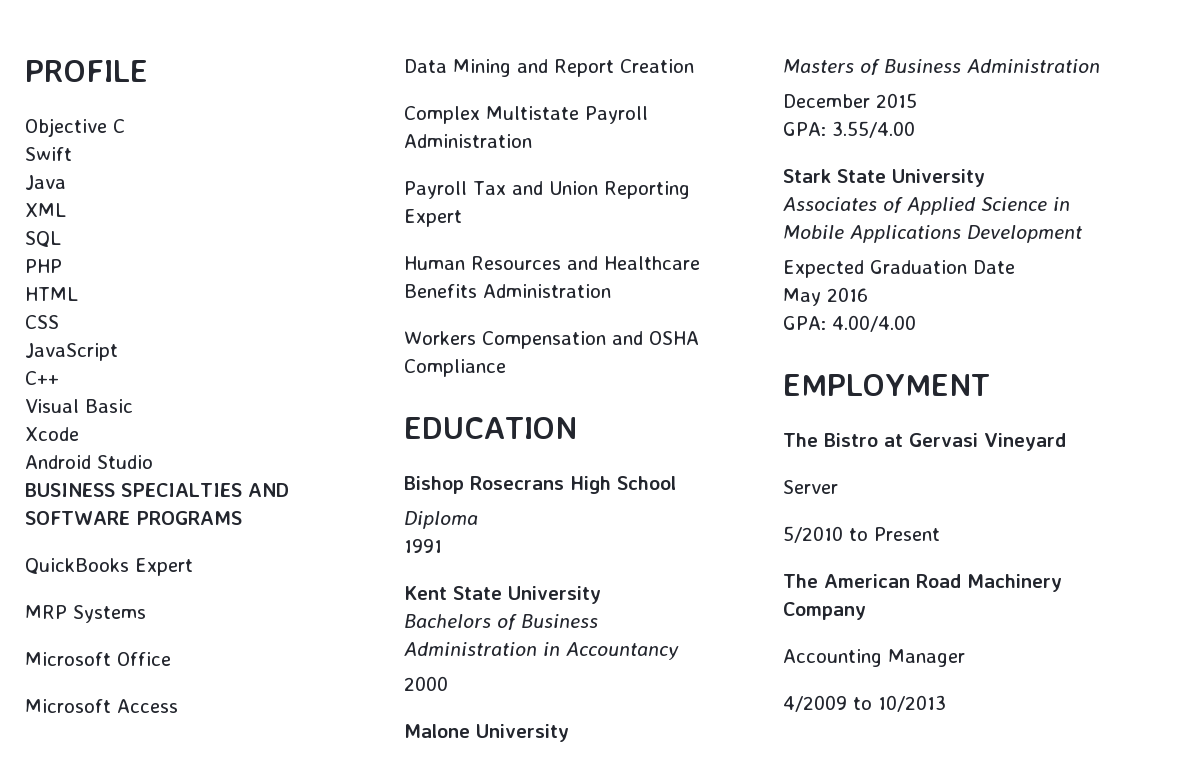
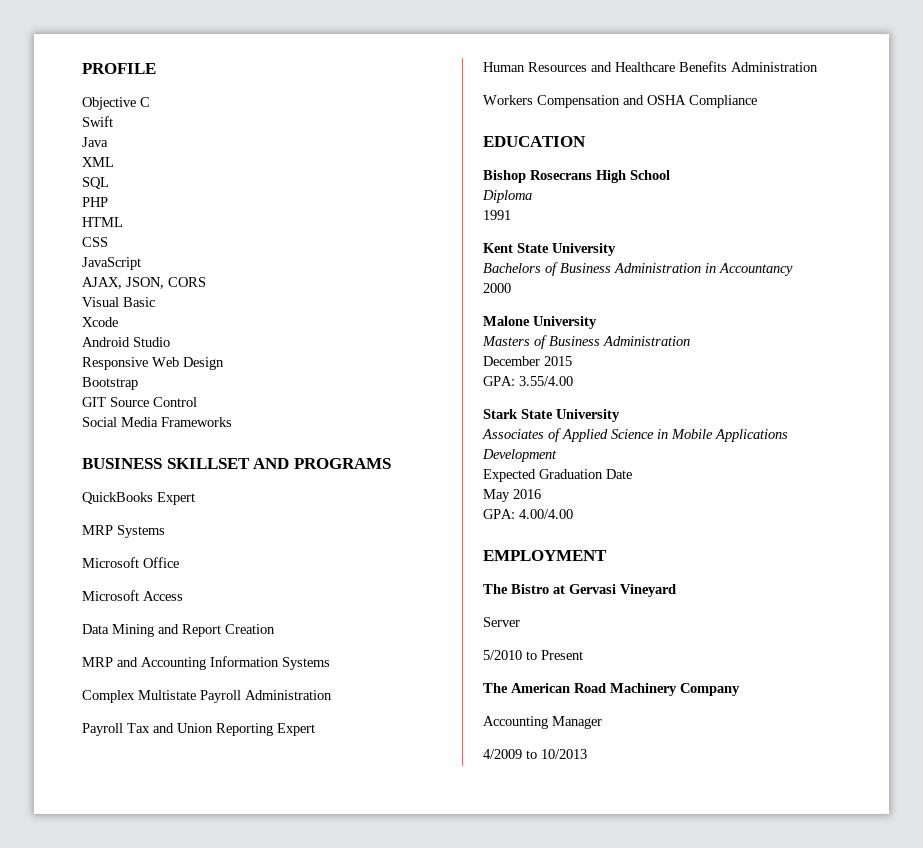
- C++
+ AJAX, JSON, CORS
- BUSINESS SPECIALTIES AND SOFTWARE PROGRAMS
+ Responsive Web Design
+ Bootstrap
+ GIT Source Control
+ Social Media Frameworks
+ BUSINESS SKILLSET AND PROGRAMS
+ MRP and Accounting Information Systems

